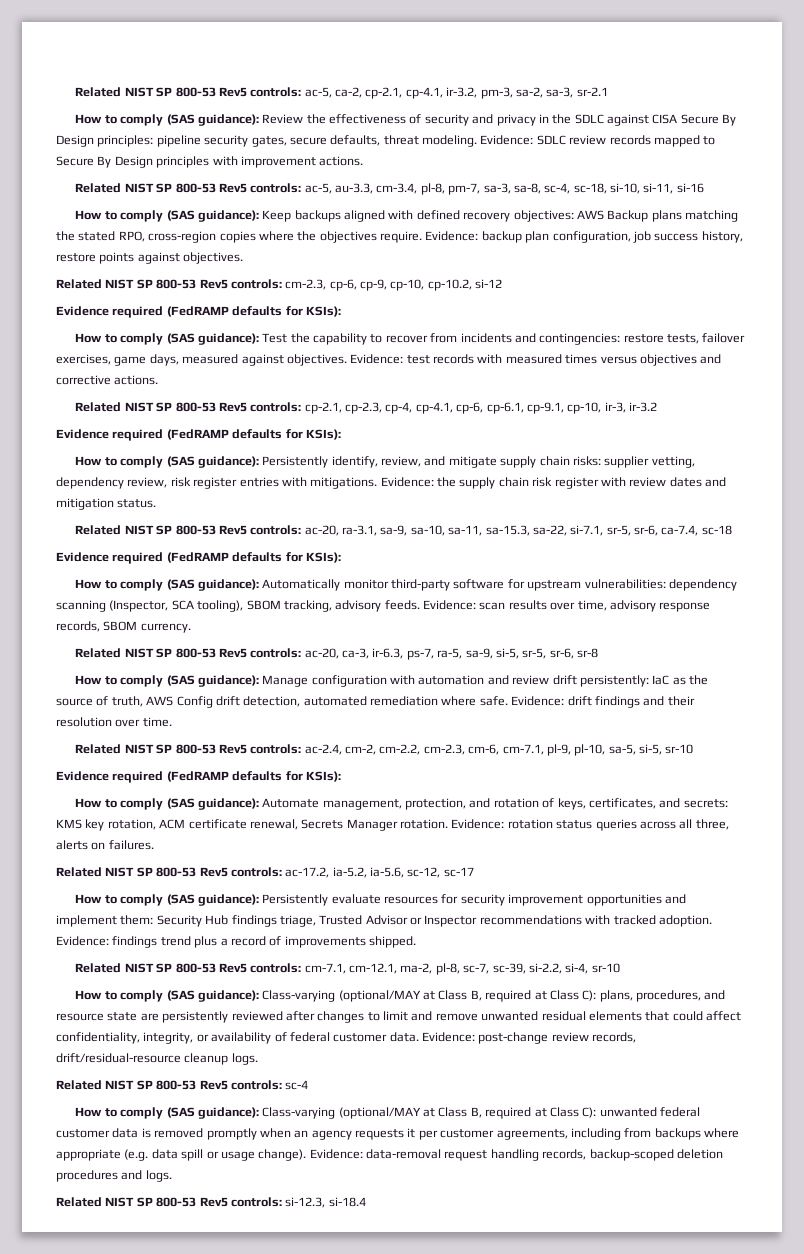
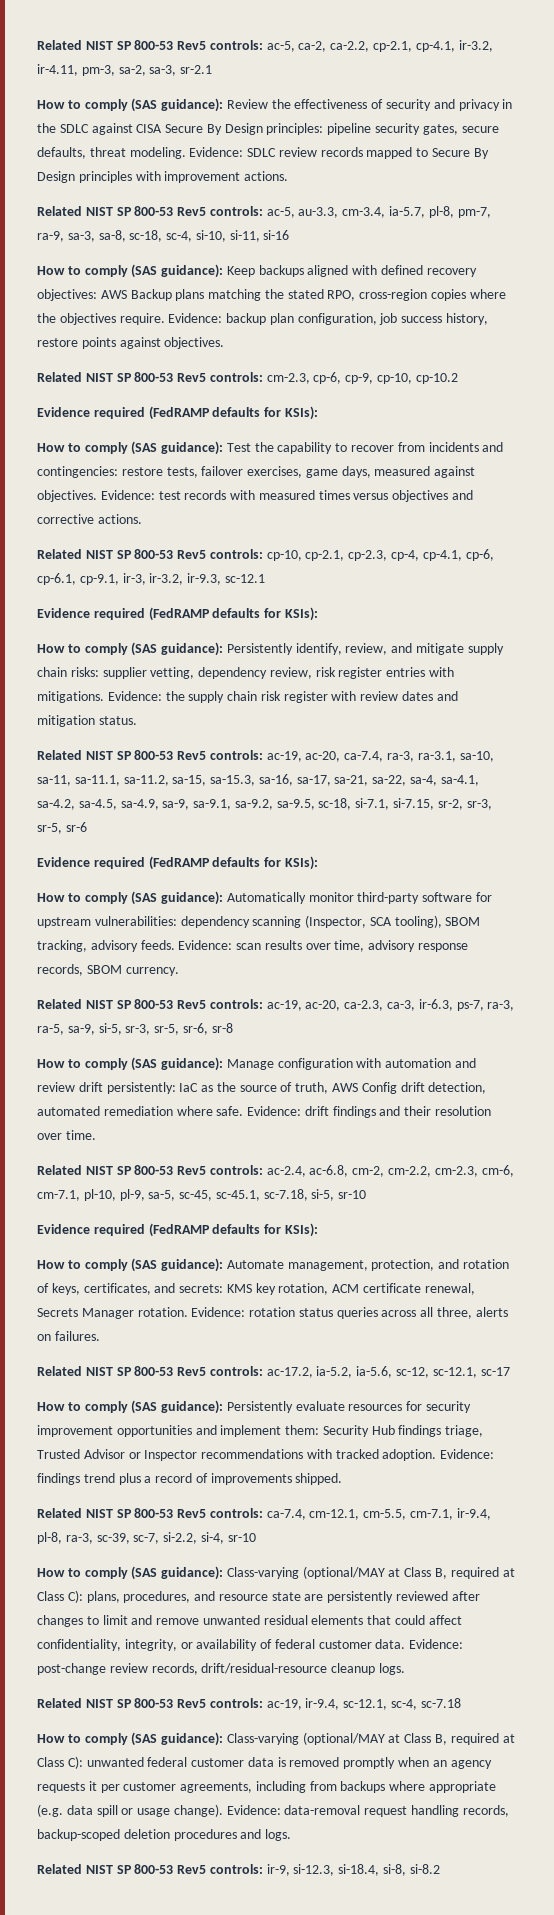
- Related NIST SP 800-53 Rev5 controls: ac-5, ca-2, cp-2.1, cp-4.1, ir-3.2, pm-3, sa-2, sa-3, sr-2.1
+ Related NIST SP 800-53 Rev5 controls: ac-5, ca-2, ca-2.2, cp-2.1, cp-4.1, ir-3.2, ir-4.11, pm-3, sa-2, sa-3, sr-2.1
- Related NIST SP 800-53 Rev5 controls: ac-5, au-3.3, cm-3.4, pl-8, pm-7, sa-3, sa-8, sc-4, sc-18, si-10, si-11, si-16
+ Related NIST SP 800-53 Rev5 controls: ac-5, au-3.3, cm-3.4, ia-5.7, pl-8, pm-7, ra-9, sa-3, sa-8, sc-18, sc-4, si-10, si-11, si-16
- Related NIST SP 800-53 Rev5 controls: cm-2.3, cp-6, cp-9, cp-10, cp-10.2, si-12
+ Related NIST SP 800-53 Rev5 controls: cm-2.3, cp-6, cp-9, cp-10, cp-10.2
- Related NIST SP 800-53 Rev5 controls: cp-2.1, cp-2.3, cp-4, cp-4.1, cp-6, cp-6.1, cp-9.1, cp-10, ir-3, ir-3.2
+ Related NIST SP 800-53 Rev5 controls: cp-10, cp-2.1, cp-2.3, cp-4, cp-4.1, cp-6, cp-6.1, cp-9.1, ir-3, ir-3.2, ir-9.3, sc-12.1
- Related NIST SP 800-53 Rev5 controls: ac-20, ra-3.1, sa-9, sa-10, sa-11, sa-15.3, sa-22, si-7.1, sr-5, sr-6, ca-7.4, sc-18
+ Related NIST SP 800-53 Rev5 controls: ac-19, ac-20, ca-7.4, ra-3, ra-3.1, sa-10, sa-11, sa-11.1, sa-11.2, sa-15, sa-15.3, sa-16, sa-17, sa-21, sa-22, sa-4, sa-4.1, sa-4.2, sa-4.5, sa-4.9, sa-9, sa-9.1, sa-9.2, sa-9.5, sc-18, si-7.1, si-7.15, sr-2, sr-3, sr-5, sr-6
- Related NIST SP 800-53 Rev5 controls: ac-20, ca-3, ir-6.3, ps-7, ra-5, sa-9, si-5, sr-5, sr-6, sr-8
+ Related NIST SP 800-53 Rev5 controls: ac-19, ac-20, ca-2.3, ca-3, ir-6.3, ps-7, ra-3, ra-5, sa-9, si-5, sr-3, sr-5, sr-6, sr-8
- Related NIST SP 800-53 Rev5 controls: ac-2.4, cm-2, cm-2.2, cm-2.3, cm-6, cm-7.1, pl-9, pl-10, sa-5, si-5, sr-10
+ Related NIST SP 800-53 Rev5 controls: ac-2.4, ac-6.8, cm-2, cm-2.2, cm-2.3, cm-6, cm-7.1, pl-10, pl-9, sa-5, sc-45, sc-45.1, sc-7.18, si-5, sr-10
- Related NIST SP 800-53 Rev5 controls: ac-17.2, ia-5.2, ia-5.6, sc-12, sc-17
+ Related NIST SP 800-53 Rev5 controls: ac-17.2, ia-5.2, ia-5.6, sc-12, sc-12.1, sc-17
- Related NIST SP 800-53 Rev5 controls: cm-7.1, cm-12.1, ma-2, pl-8, sc-7, sc-39, si-2.2, si-4, sr-10
+ Related NIST SP 800-53 Rev5 controls: ca-7.4, cm-12.1, cm-5.5, cm-7.1, ir-9.4, pl-8, ra-3, sc-39, sc-7, si-2.2, si-4, sr-10
- Related NIST SP 800-53 Rev5 controls: sc-4
+ Related NIST SP 800-53 Rev5 controls: ac-19, ir-9.4, sc-12.1, sc-4, sc-7.18
- Related NIST SP 800-53 Rev5 controls: si-12.3, si-18.4
+ Related NIST SP 800-53 Rev5 controls: ir-9, si-12.3, si-18.4, si-8, si-8.2

